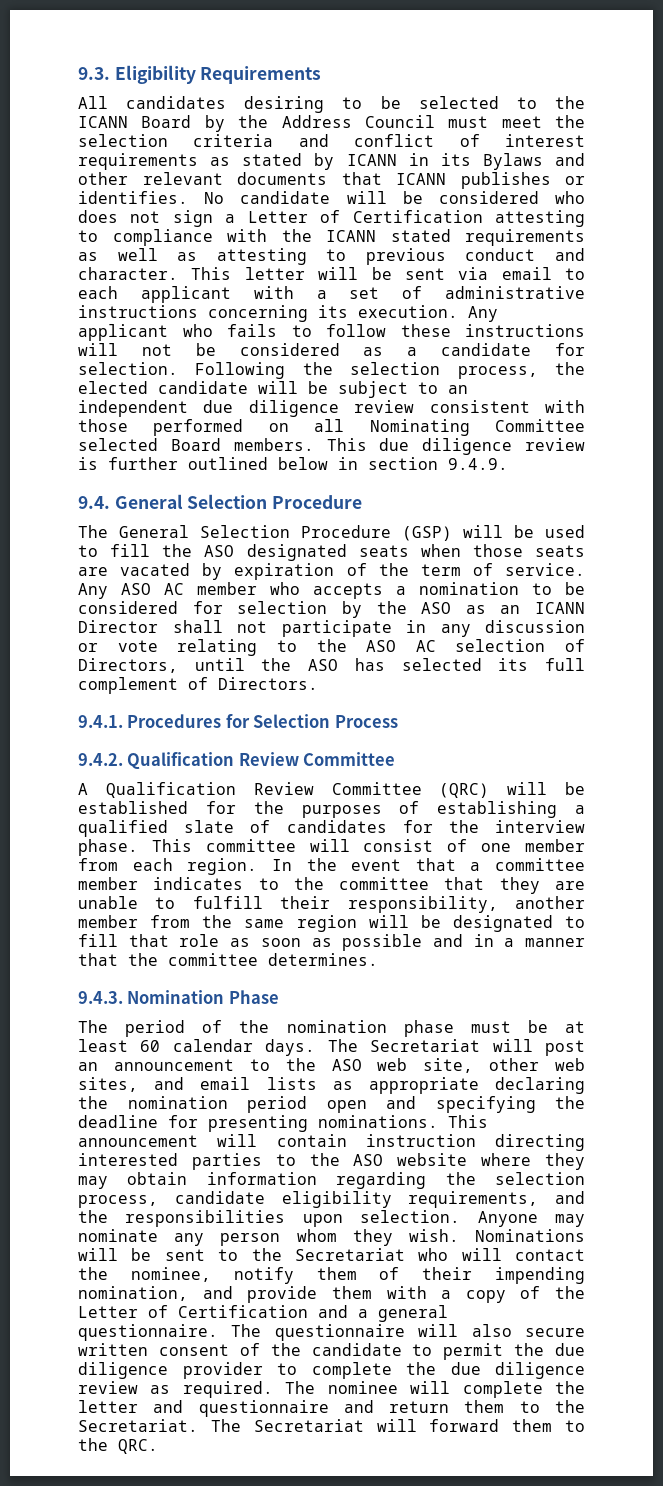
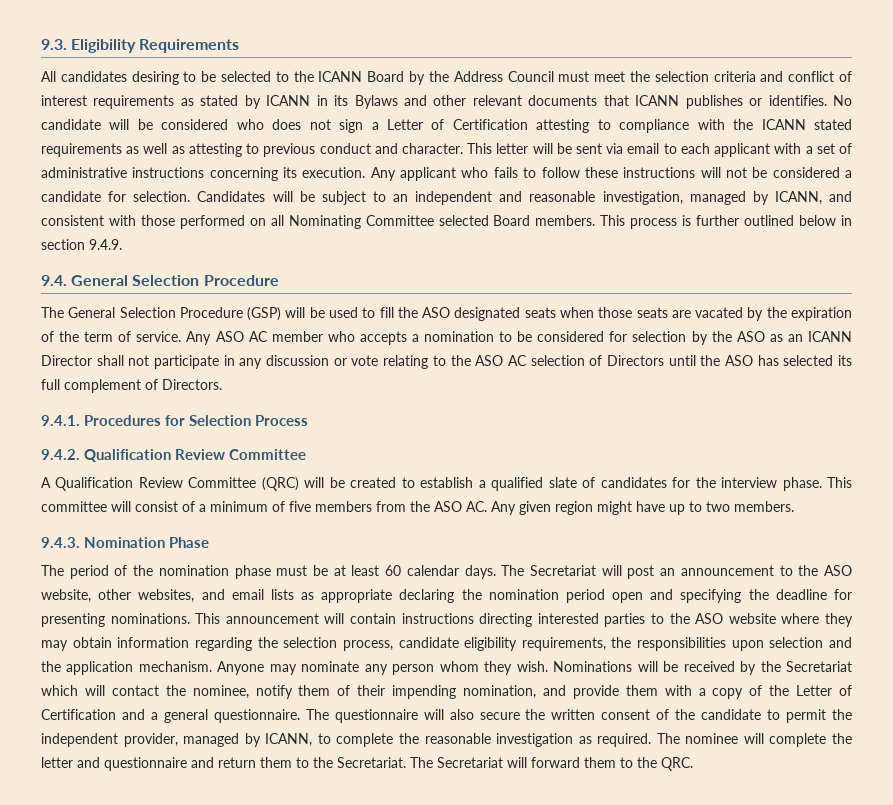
- Any applicant who fails to follow these instructions will not be considered as a candidate for selection.
+ Any applicant who fails to follow these instructions will not be considered a candidate for selection.
- Following the selection process, the elected candidate will be subject to an independent due diligence review consistent with those performed on all Nominating Committee selected Board members.
+ Candidates will be subject to an independent and reasonable investigation, managed by ICANN, and consistent with those performed on all Nominating Committee selected Board members.
- This due diligence review is further outlined below in section 9.4.9.
+ This process is further outlined below in section 9.4.9.
- The General Selection Procedure (GSP) will be used to fill the ASO designated seats when those seats are vacated by expiration of the term of service.
+ The General Selection Procedure (GSP) will be used to fill the ASO designated seats when those seats are vacated by the expiration of the term of service.
- Any ASO AC member who accepts a nomination to be considered for selection by the ASO as an ICANN Director shall not participate in any discussion or vote relating to the ASO AC selection of Directors, until the ASO has selected its full complement of Directors.
+ Any ASO AC member who accepts a nomination to be considered for selection by the ASO as an ICANN Director shall not participate in any discussion or vote relating to the ASO AC selection of Directors until the ASO has selected its full complement of Directors.
- A Qualification Review Committee (QRC) will be established for the purposes of establishing a qualified slate of candidates for the interview phase.
+ A Qualification Review Committee (QRC) will be created to establish a qualified slate of candidates for the interview phase.
- This committee will consist of one member from each region. In the event that a committee member indicates to the committee that they are unable to fulfill their responsibility, another member from the same region will be designated to fill that role as soon as possible and in a manner that the committee determines.
+ This committee will consist of a minimum of five members from the ASO AC. Any given region might have up to two members.
- The Secretariat will post an announcement to the ASO web site, other web sites, and email lists as appropriate declaring the nomination period open and specifying the deadline for presenting nominations.
+ The Secretariat will post an announcement to the ASO website, other websites, and email lists as appropriate declaring the nomination period open and specifying the deadline for presenting nominations.
- This announcement will contain instruction directing interested parties to the ASO website where they may obtain information regarding the selection process, candidate eligibility requirements, and the responsibilities upon selection.
+ This announcement will contain instructions directing interested parties to the ASO website where they may obtain information regarding the selection process, candidate eligibility requirements, the responsibilities upon selection and the application mechanism.
- Nominations will be sent to the Secretariat who will contact the nominee, notify them of their impending nomination, and provide them with a copy of the Letter of Certification and a general questionnaire.
+ Nominations will be received by the Secretariat which will contact the nominee, notify them of their impending nomination, and provide them with a copy of the Letter of Certification and a general questionnaire.
- The questionnaire will also secure written consent of the candidate to permit the due diligence provider to complete the due diligence review as required.
+ The questionnaire will also secure the written consent of the candidate to permit the independent provider, managed by ICANN, to complete the reasonable investigation as required.

